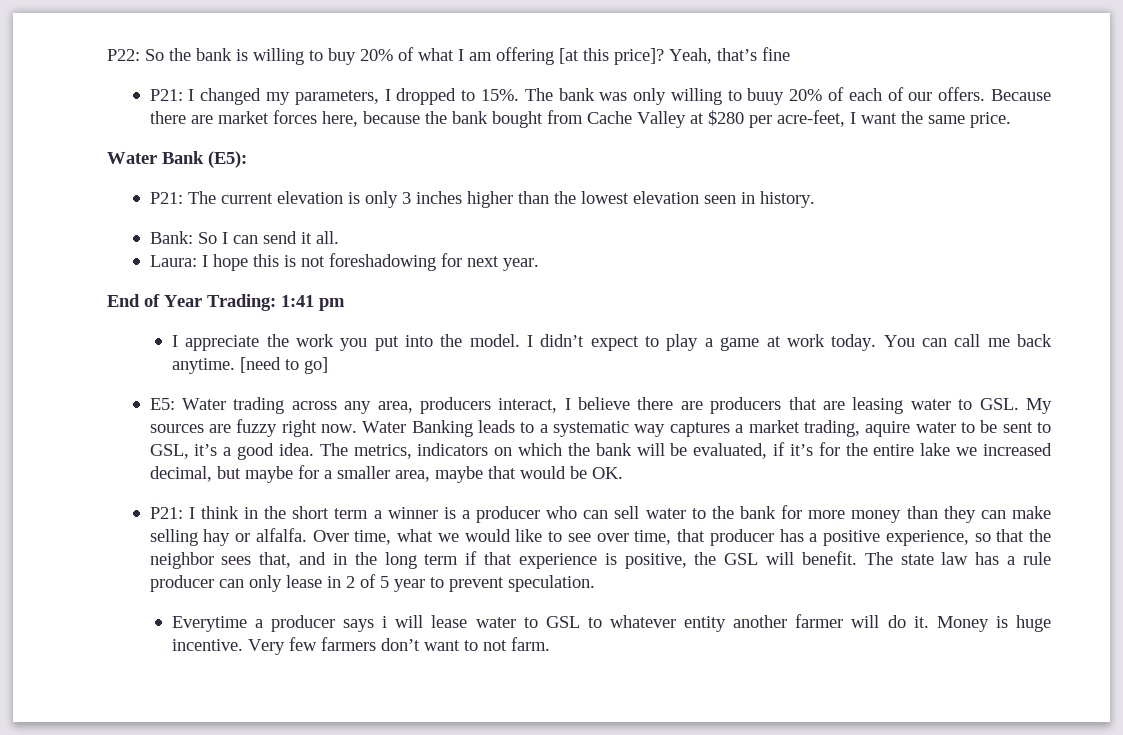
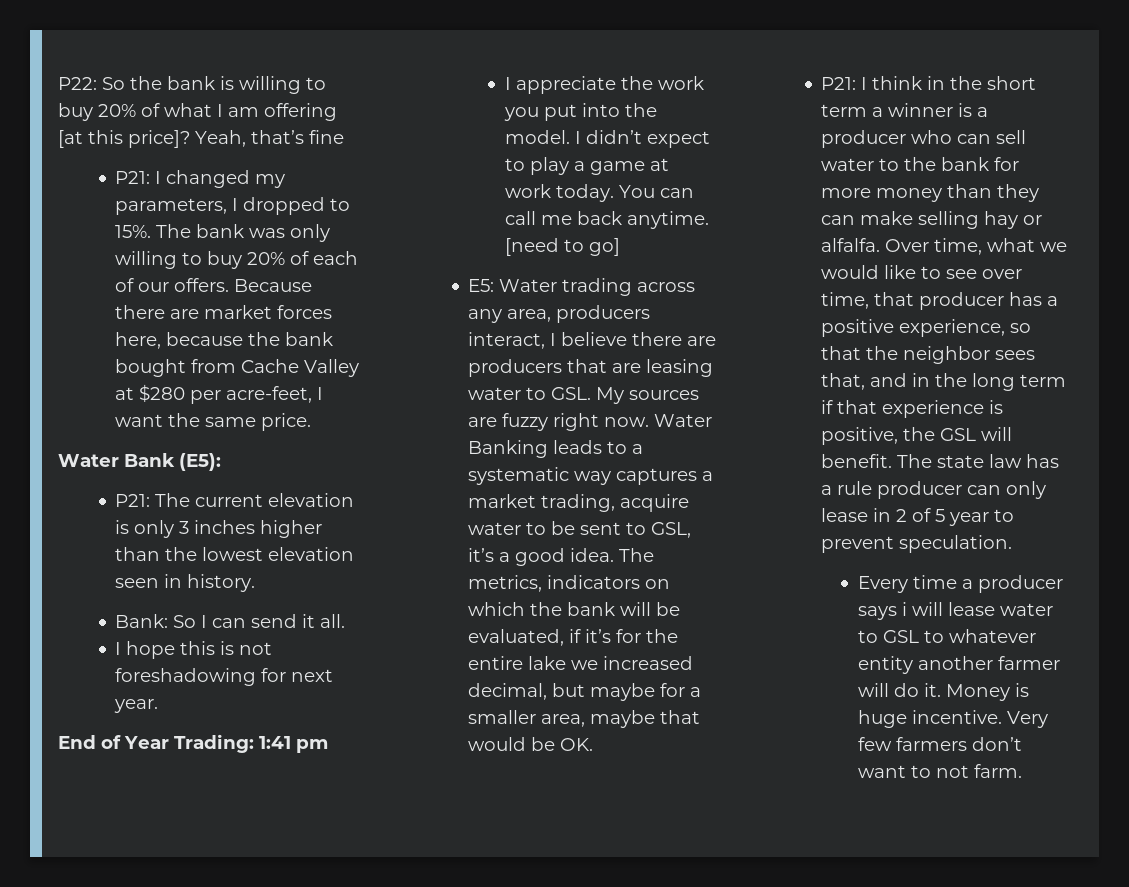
- The bank was only willing to buuy 20% of each of our offers.
+ The bank was only willing to buy 20% of each of our offers.
- Laura: I hope this is not foreshadowing for next year.
+ I hope this is not foreshadowing for next year.
- Water Banking leads to a systematic way captures a market trading, aquire water to be sent to GSL, it’s a good idea.
+ Water Banking leads to a systematic way captures a market trading, acquire water to be sent to GSL, it’s a good idea.
- Everytime a producer says i will lease water to GSL to whatever entity another farmer will do it.
+ Every time a producer says i will lease water to GSL to whatever entity another farmer will do it.

